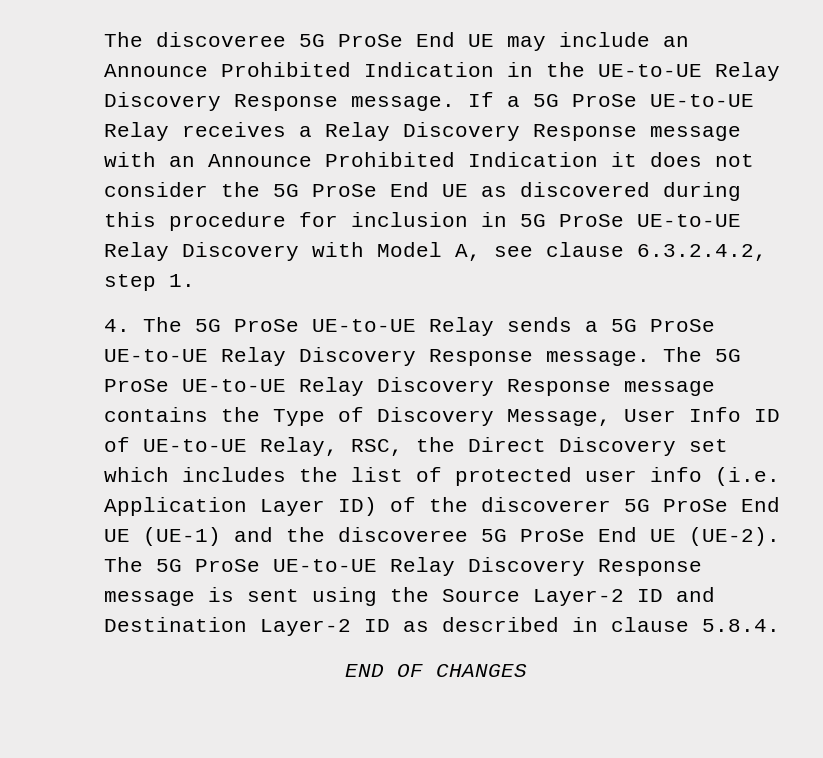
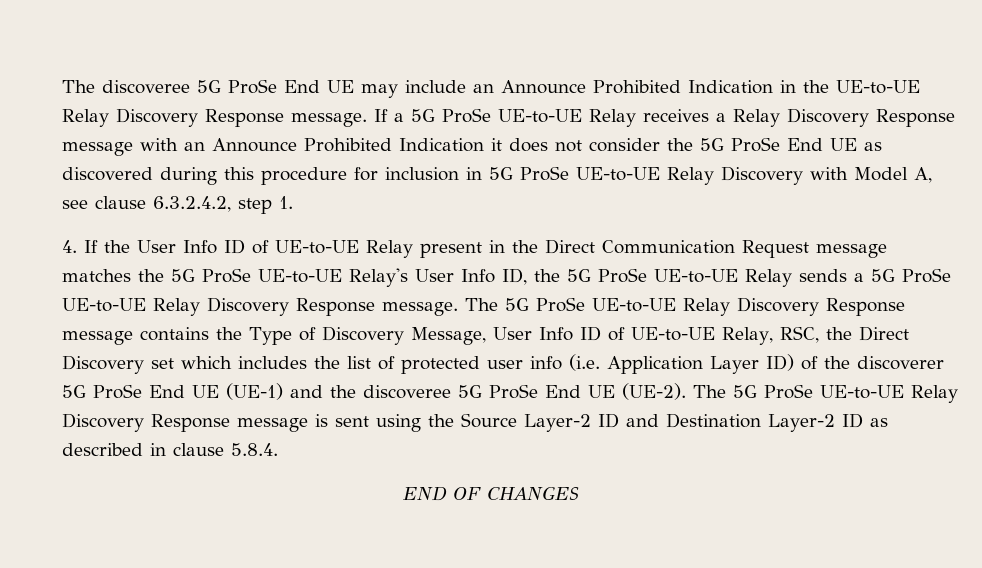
- 4. The 5G ProSe UE-to-UE Relay sends a 5G ProSe UE-to-UE Relay Discovery Response message.
+ 4. If the User Info ID of UE-to-UE Relay present in the Direct Communication Request message matches the 5G ProSe UE-to-UE Relay's User Info ID, the 5G ProSe UE-to-UE Relay sends a 5G ProSe UE-to-UE Relay Discovery Response message.

